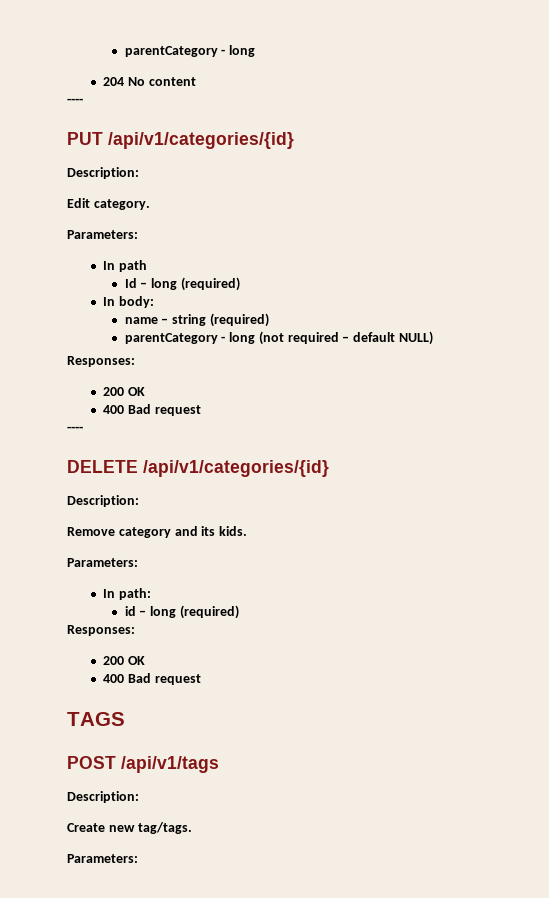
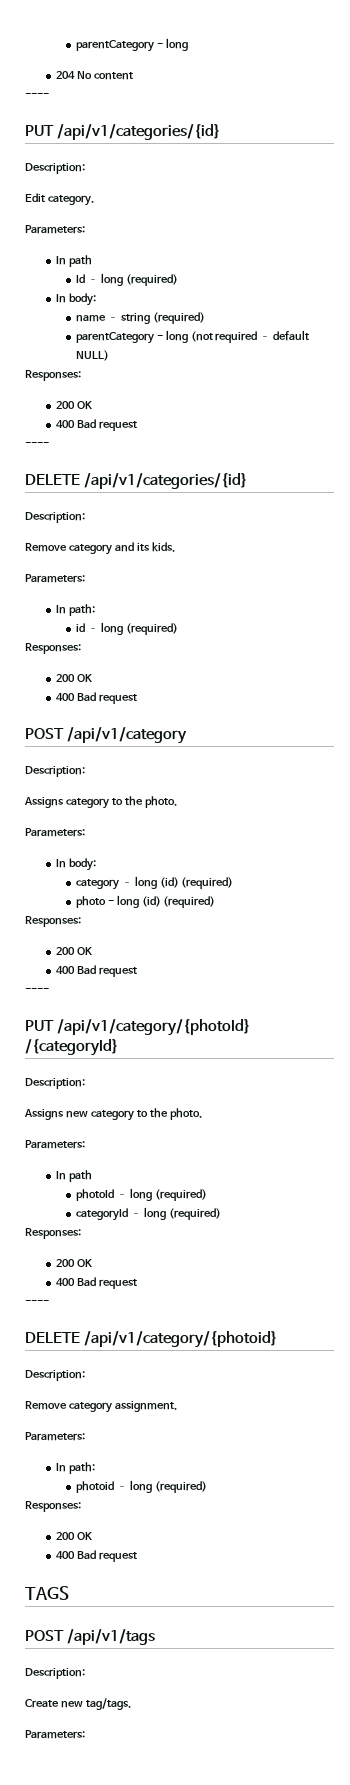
+ POST /api/v1/category
+ Description:
+ Assigns category to the photo.
+ Parameters:
+ In body:
+ category – long (id) (required)
+ photo - long (id) (required)
+ Responses:
+ 200 OK
+ 400 Bad request
+ ----
+ PUT /api/v1/category/{photoId} /{categoryId}
+ Description:
+ Assigns new category to the photo.
+ Parameters:
+ In path
+ photoId – long (required)
+ categoryId – long (required)
+ Responses:
+ 200 OK
+ 400 Bad request
+ ----
+ DELETE /api/v1/category/{photoid}
+ Description:
+ Remove category assignment.
+ Parameters:
+ In path:
+ photoid – long (required)
+ Responses:
+ 200 OK
+ 400 Bad request

